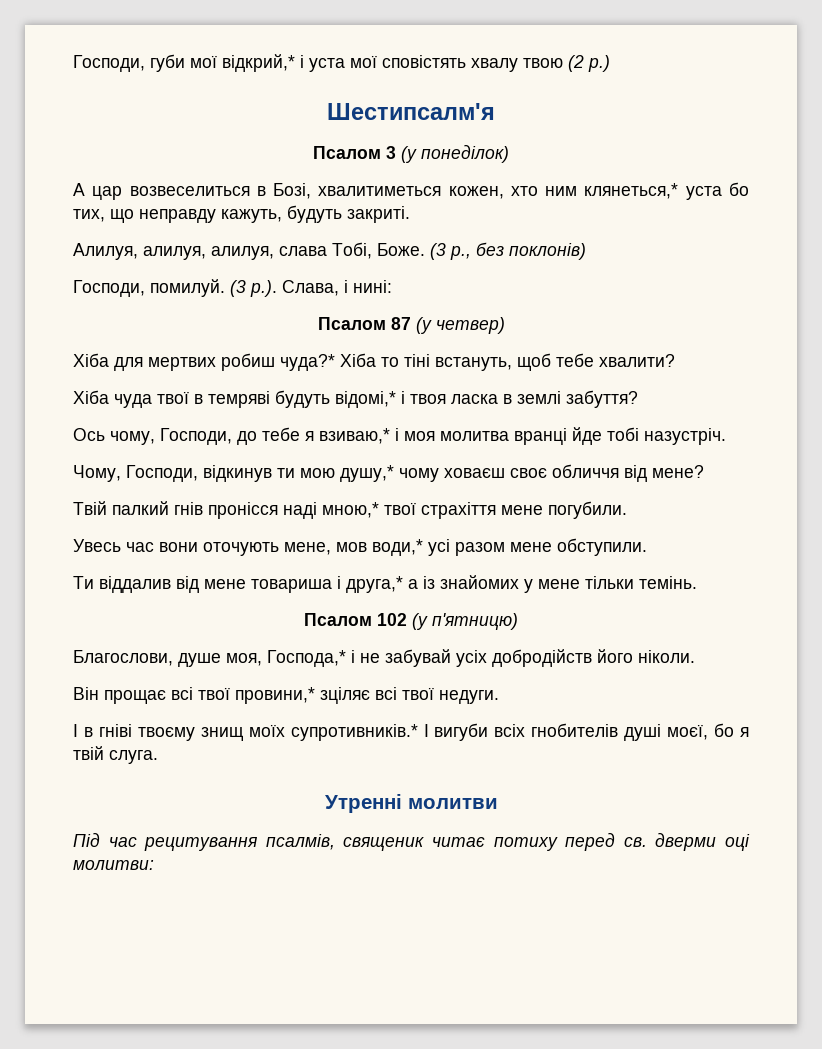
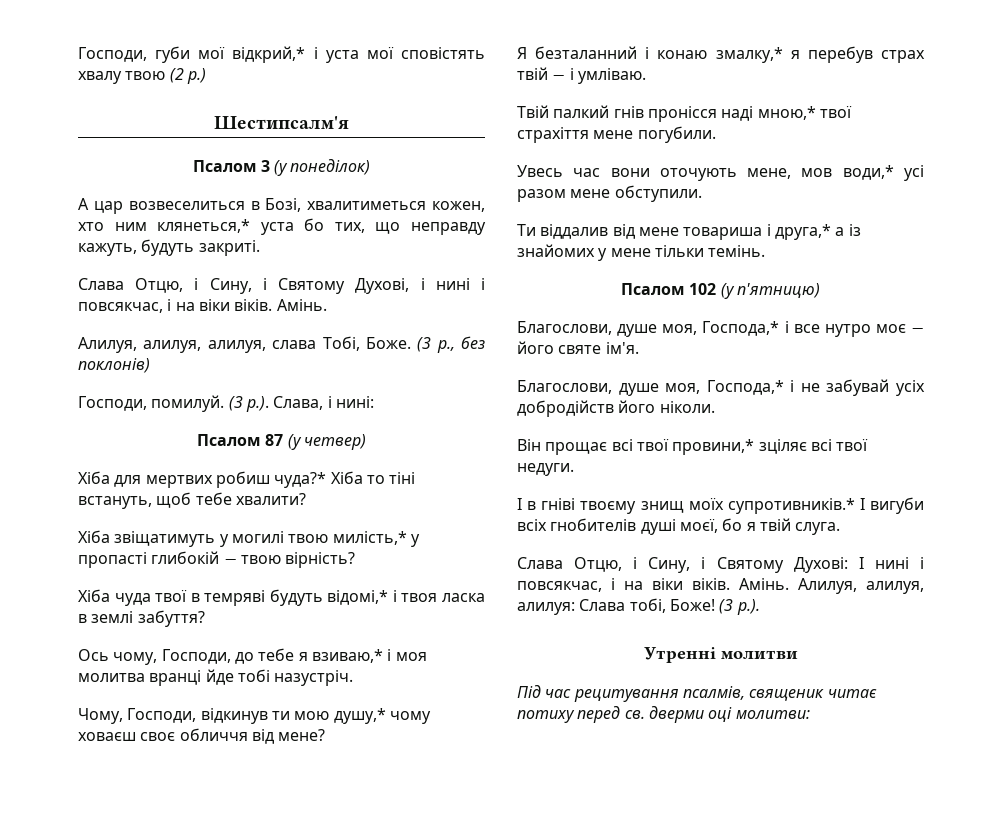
+ Слава Отцю, і Сину, і Святому Духові, і нині і повсякчас, і на віки віків. Амінь.
+ Хіба звіщатимуть у могилі твою милість,* у пропасті глибокій − твою вірність?
+ Я безталанний і конаю змалку,* я перебув страх твій − і умліваю.
+ Благослови, душе моя, Господа,* і все нутро моє − його святе ім'я.
+ Слава Отцю, і Сину, і Святому Духові: І нині і повсякчас, і на віки віків. Амінь. Алилуя, алилуя, алилуя: Слава тобі, Боже! (3 р.).

